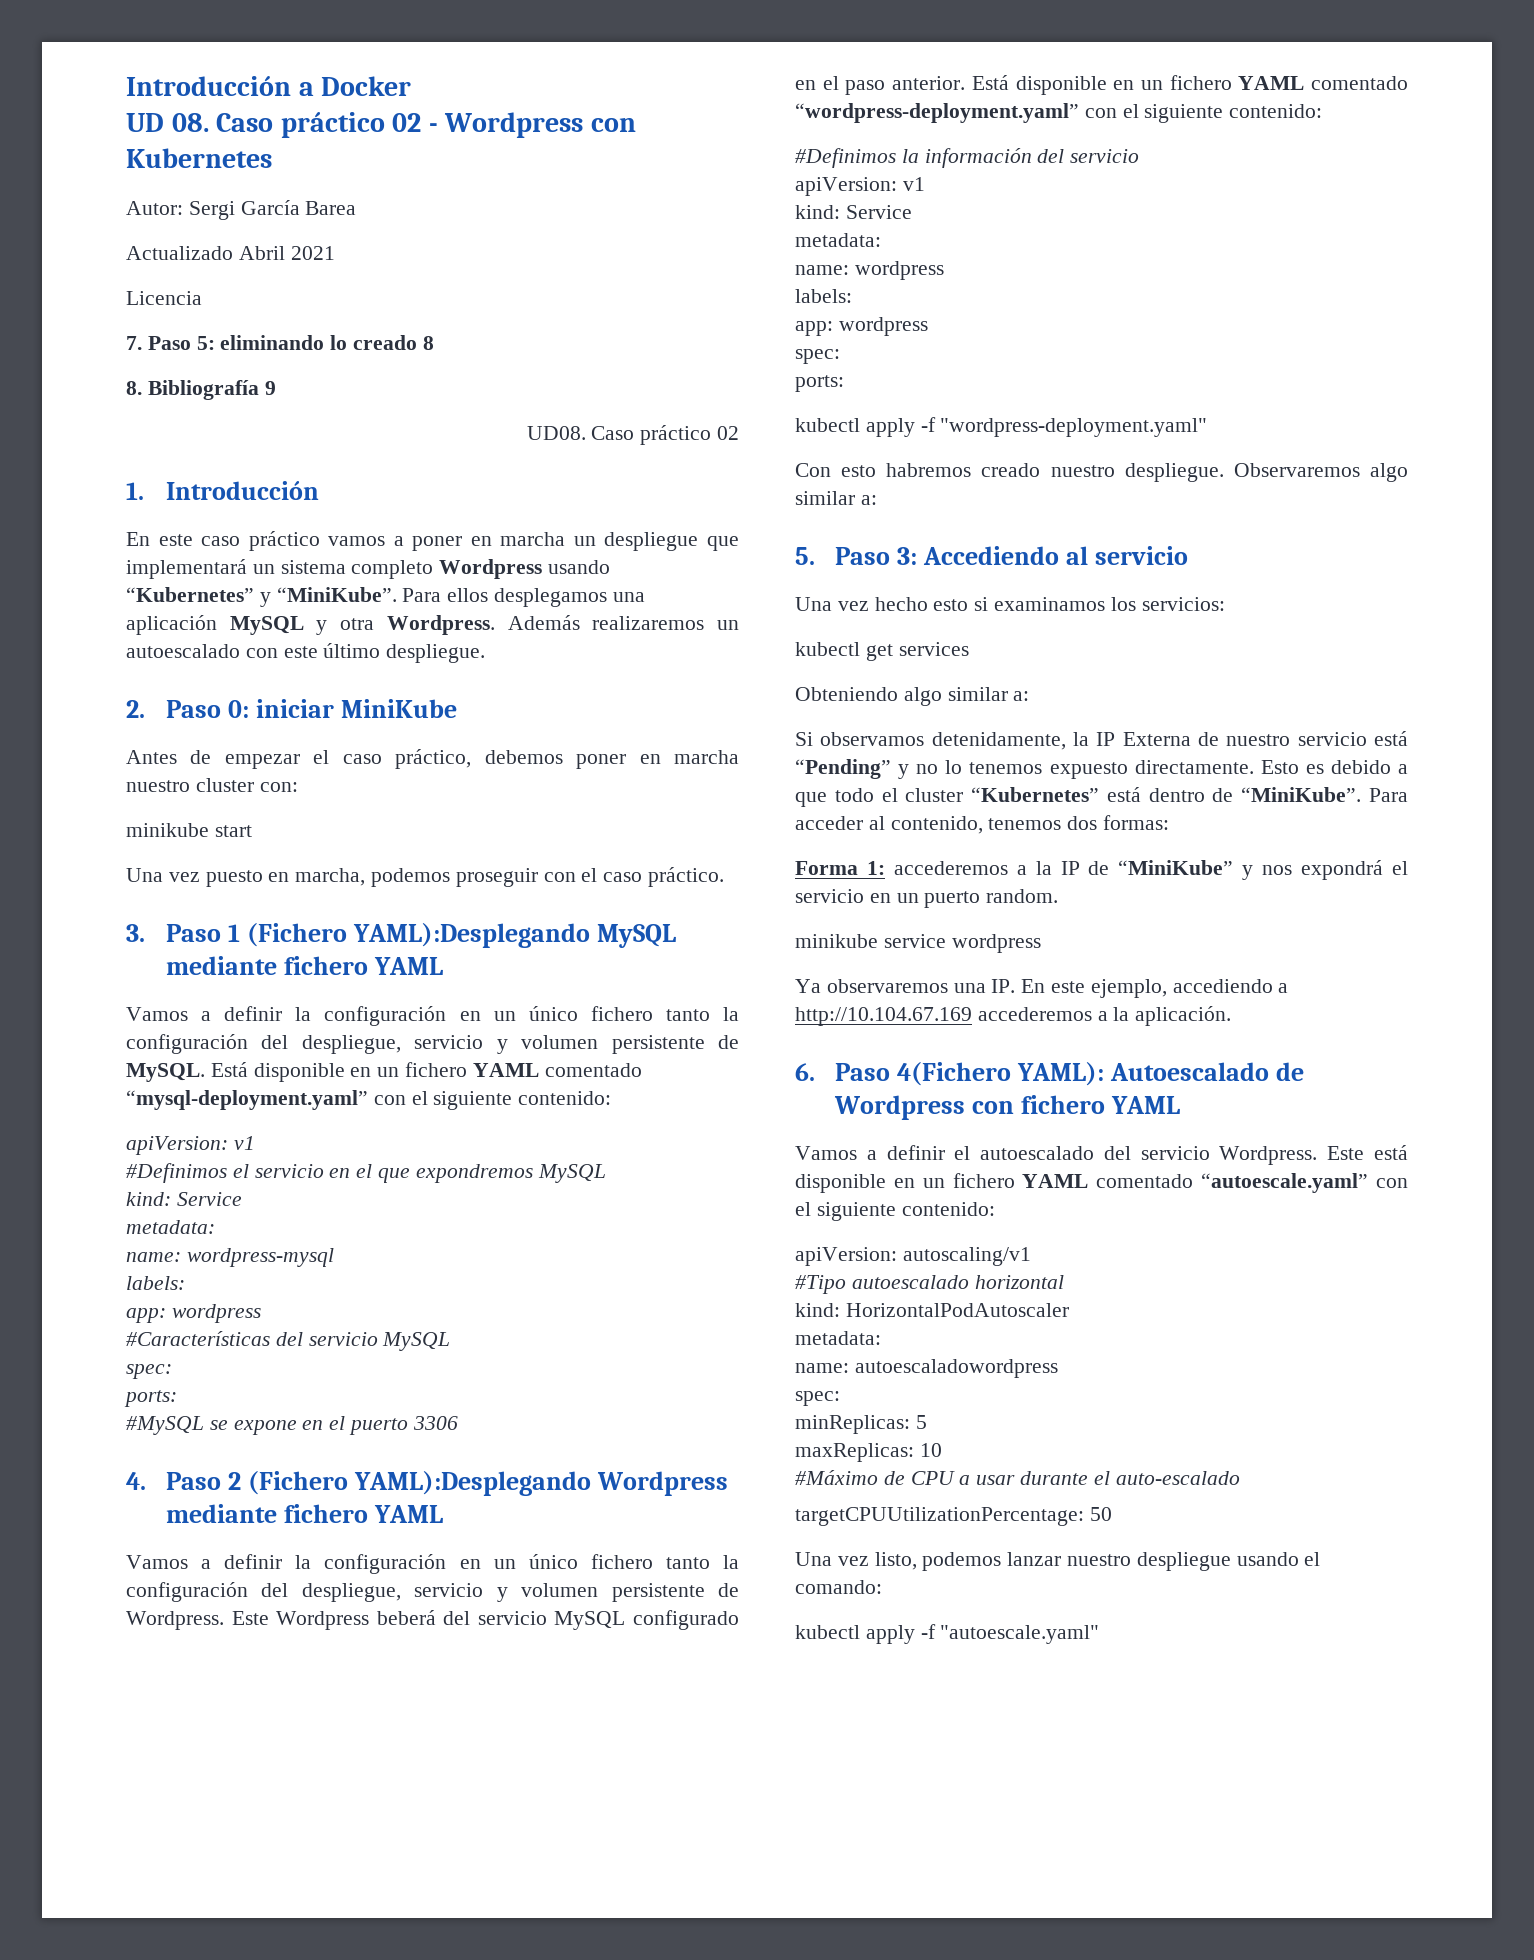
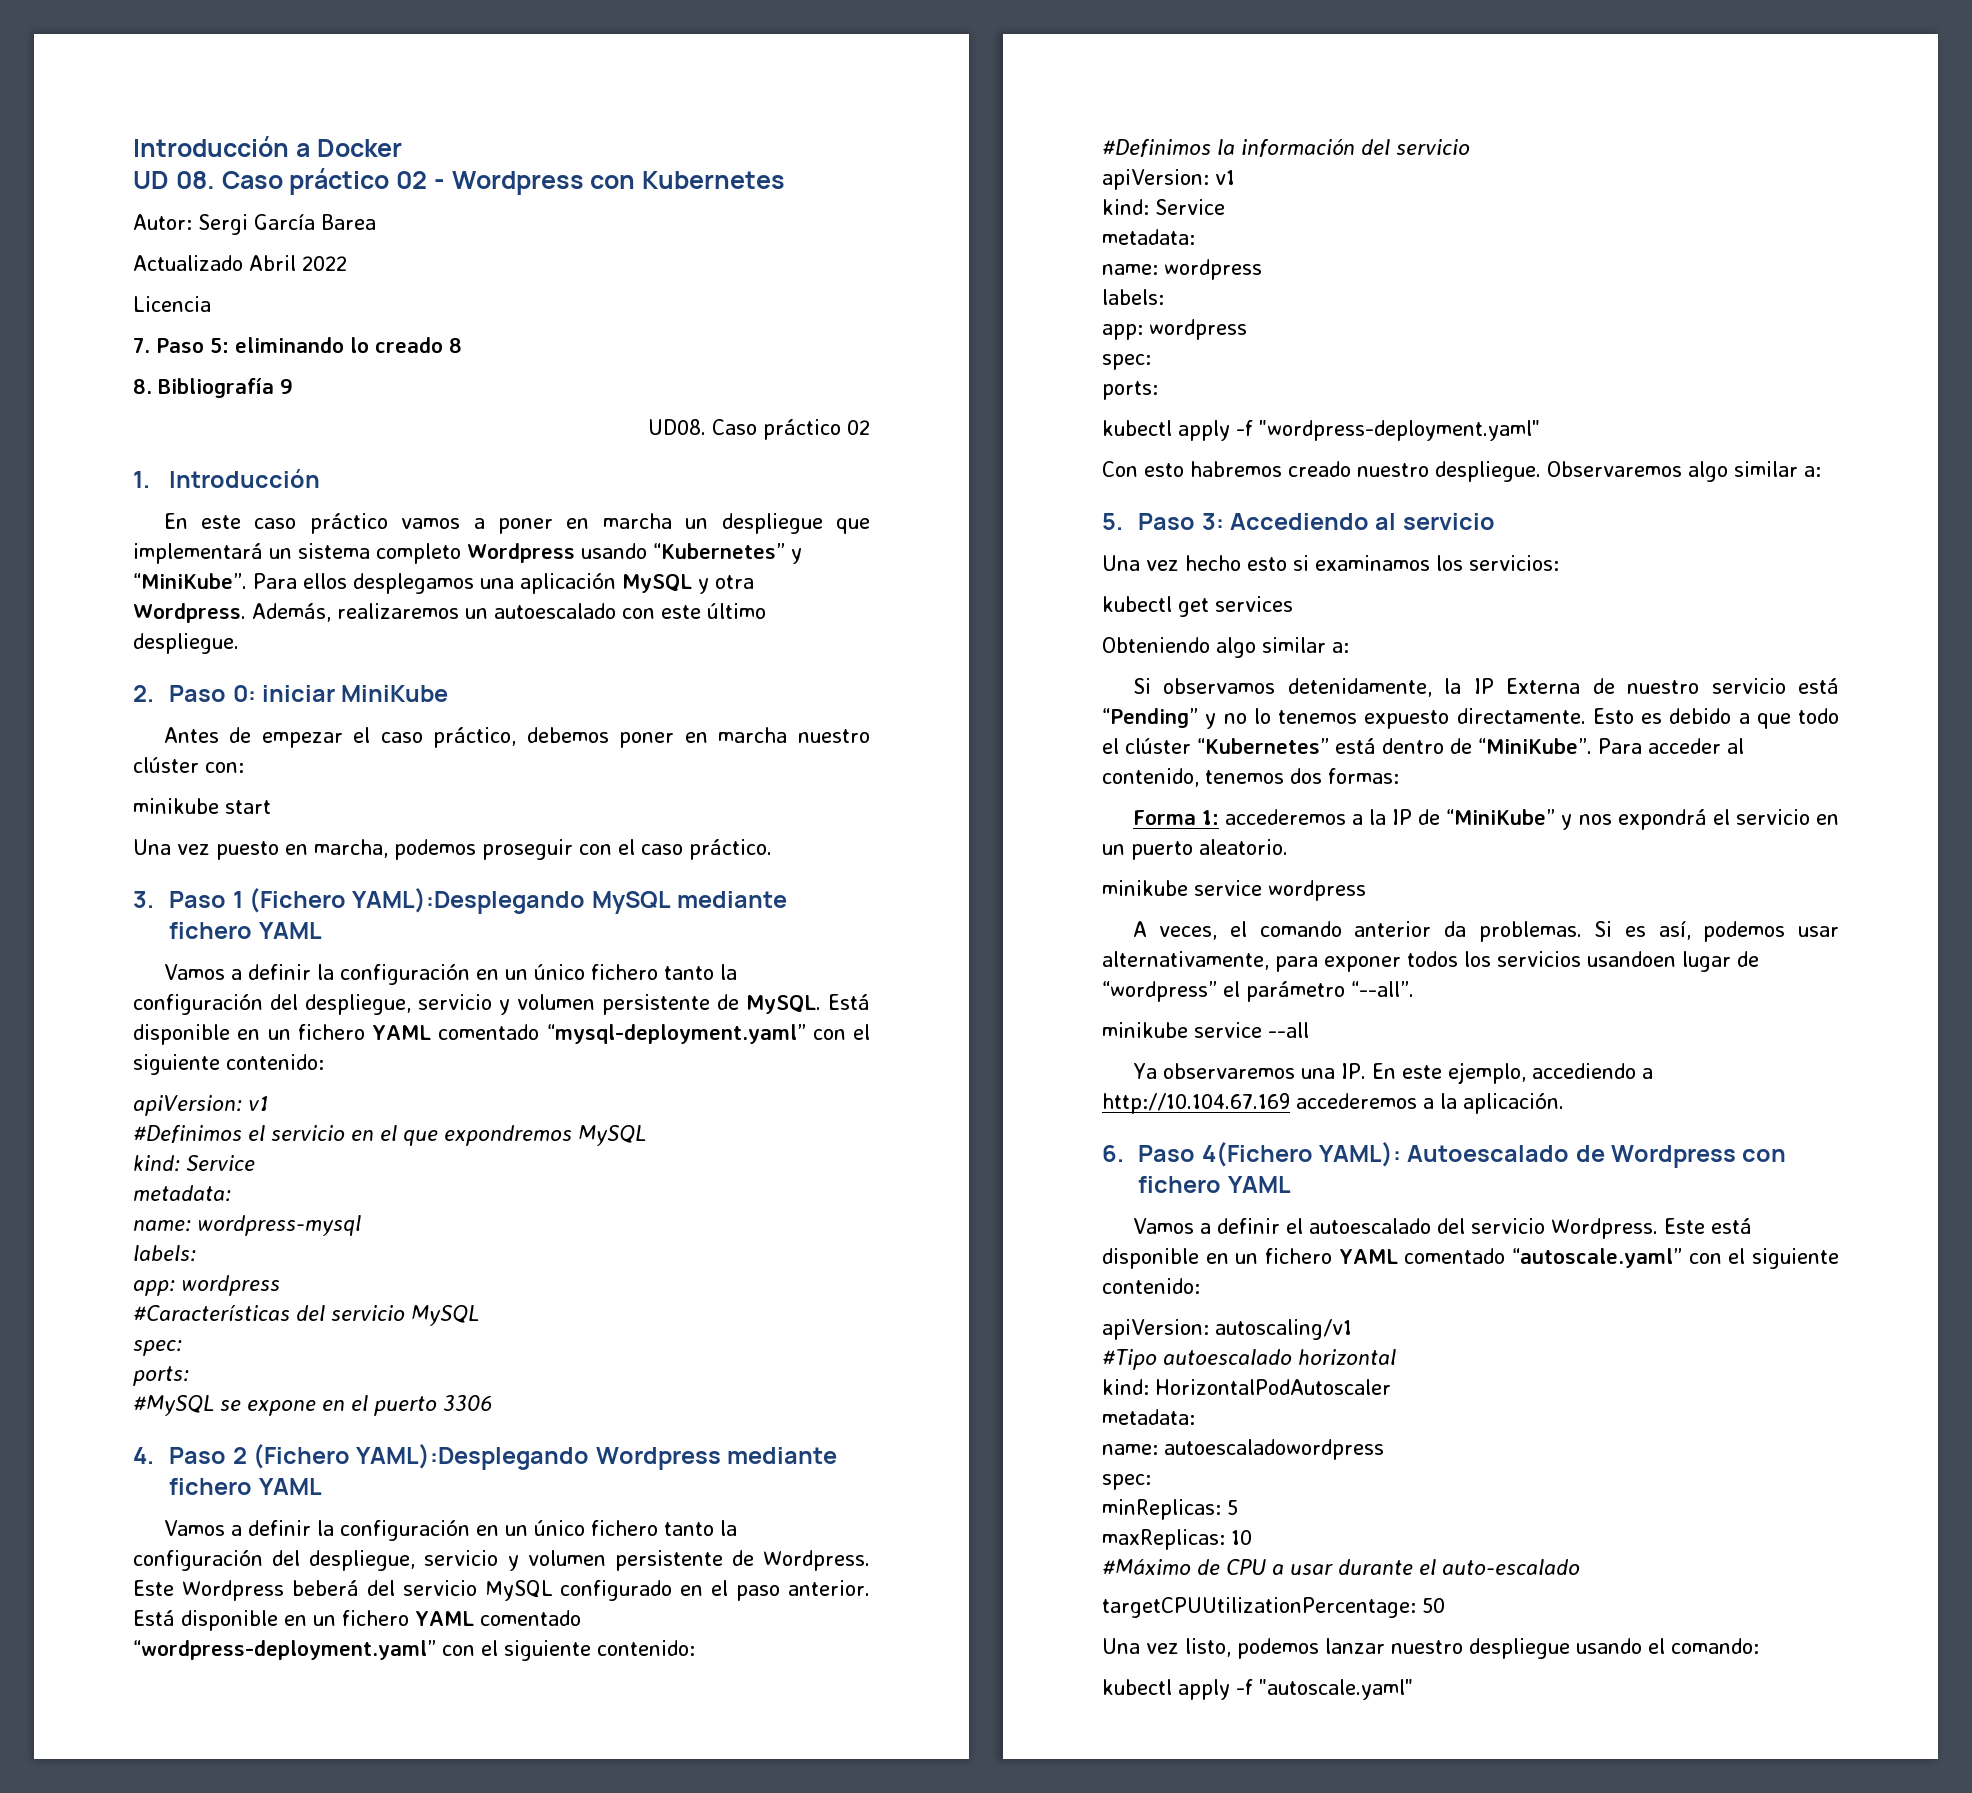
- Actualizado Abril 2021
+ Actualizado Abril 2022
- Además realizaremos un autoescalado con este último despliegue.
+ Además, realizaremos un autoescalado con este último despliegue.
- Antes de empezar el caso práctico, debemos poner en marcha nuestro cluster con:
+ Antes de empezar el caso práctico, debemos poner en marcha nuestro clúster con:
- Esto es debido a que todo el cluster “Kubernetes” está dentro de “MiniKube”.
+ Esto es debido a que todo el clúster “Kubernetes” está dentro de “MiniKube”.
- Forma 1: accederemos a la IP de “MiniKube” y nos expondrá el servicio en un puerto random.
+ Forma 1: accederemos a la IP de “MiniKube” y nos expondrá el servicio en un puerto aleatorio.
+ A veces, el comando anterior da problemas. Si es así, podemos usar alternativamente, para exponer todos los servicios usandoen lugar de “wordpress” el parámetro “--all”.
+ minikube service --all
- Este está disponible en un fichero YAML comentado “autoescale.yaml” con el siguiente contenido:
+ Este está disponible en un fichero YAML comentado “autoscale.yaml” con el siguiente contenido:
- kubectl apply -f "autoescale.yaml"
+ kubectl apply -f "autoscale.yaml"

